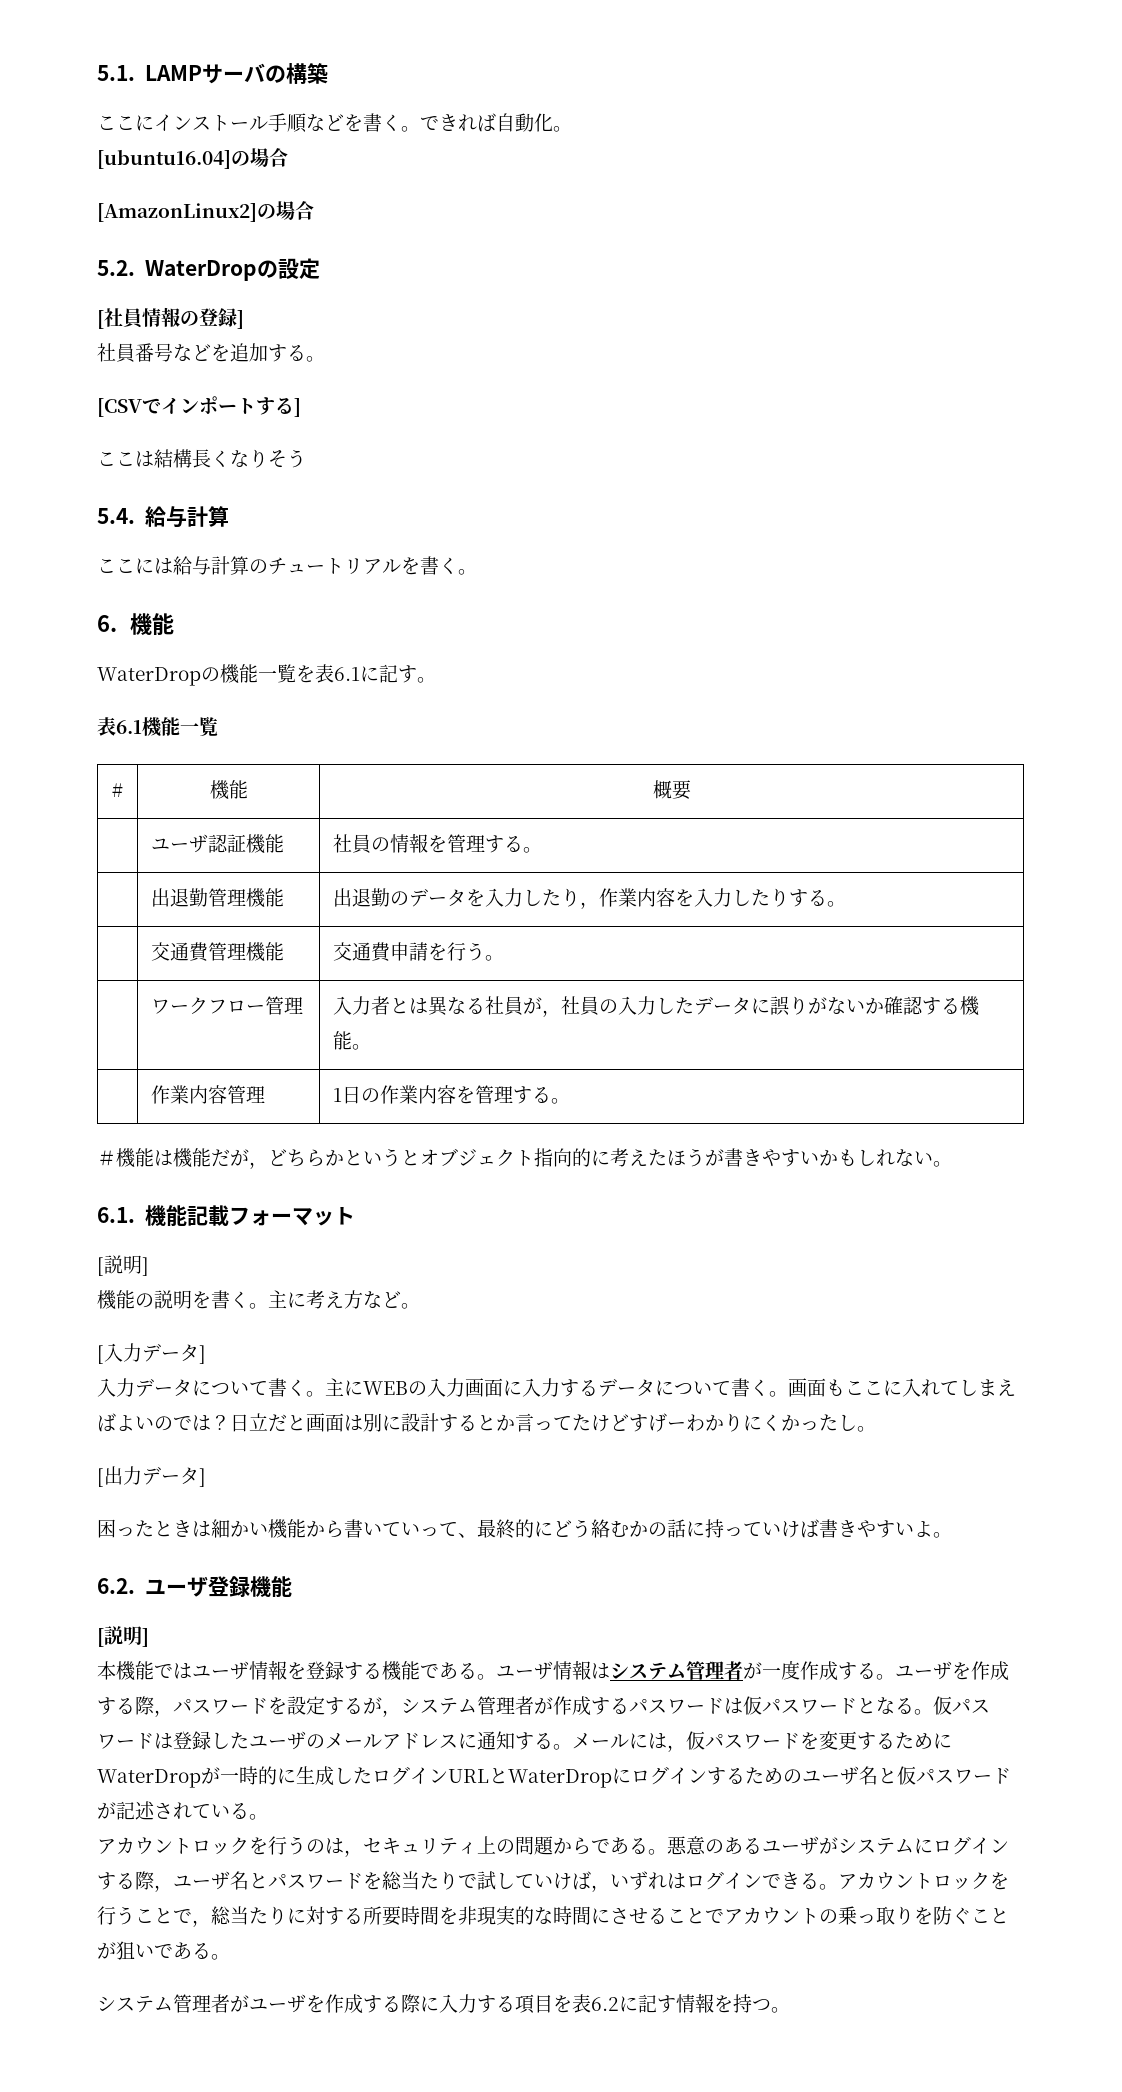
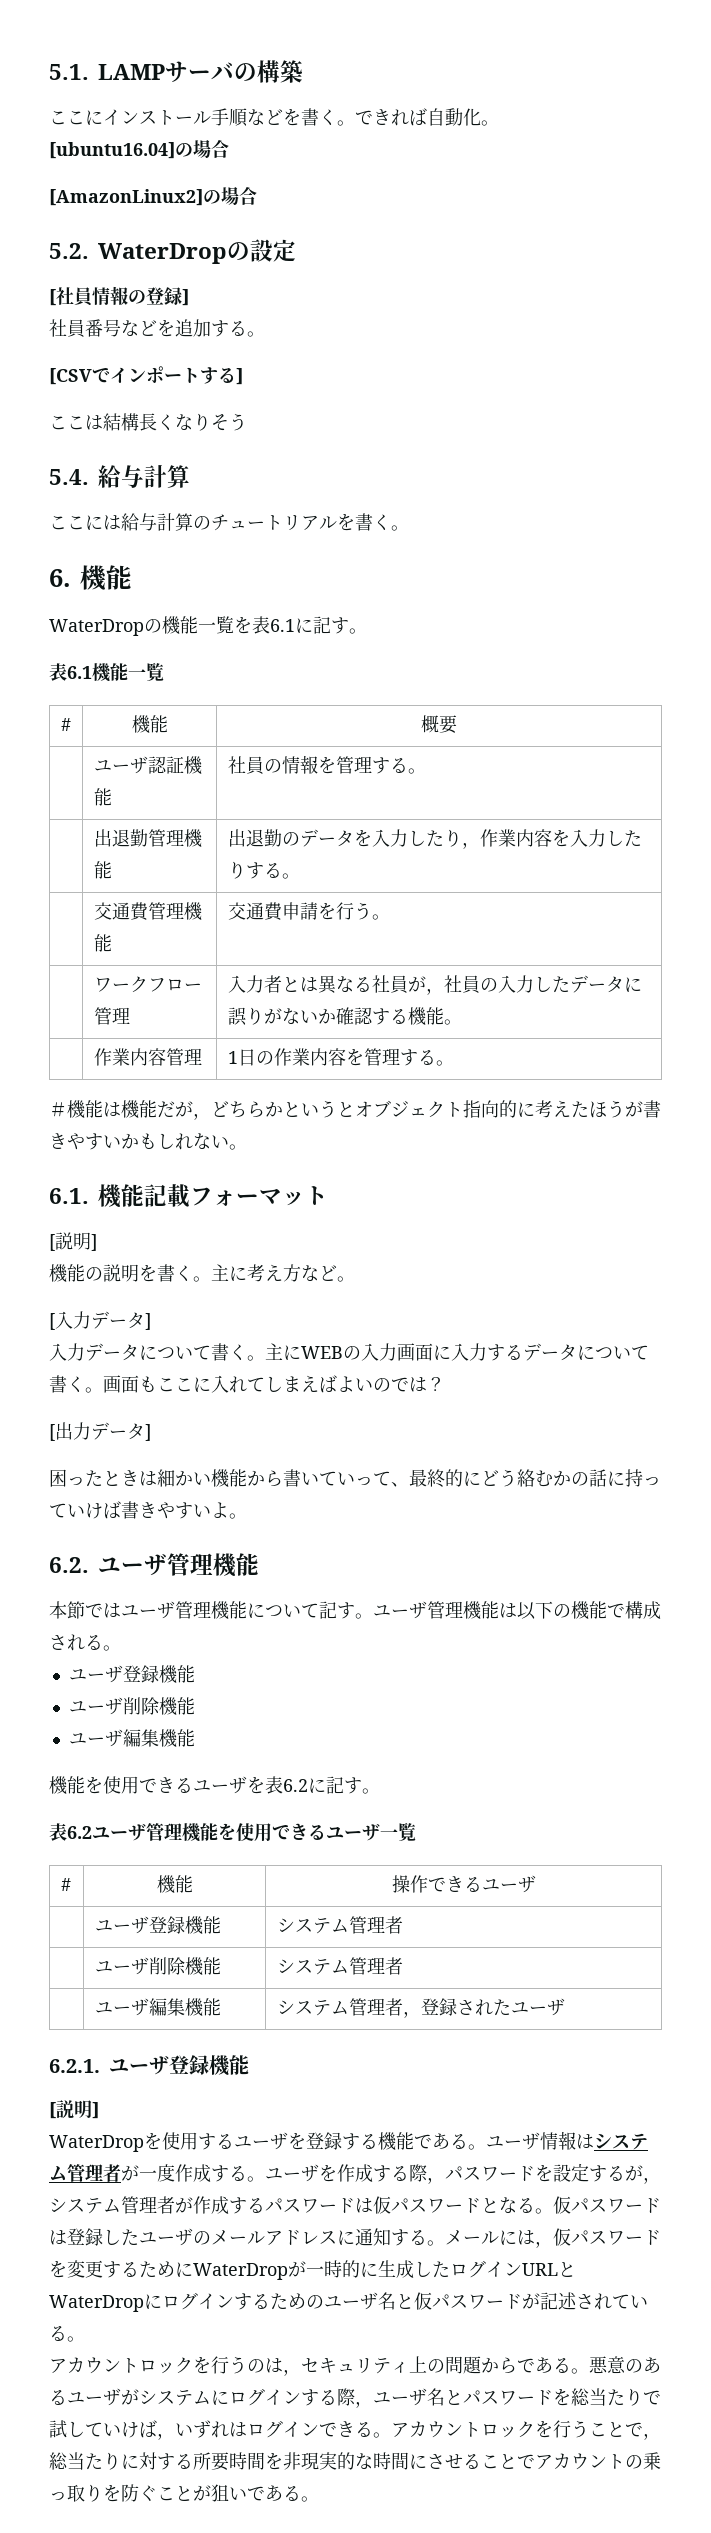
- 日立だと画面は別に設計するとか言ってたけどすげーわかりにくかったし。
- 6.2.ユーザ登録機能
+ 6.2.ユーザ管理機能
+ 本節ではユーザ管理機能について記す。ユーザ管理機能は以下の機能で構成される。
+ ユーザ登録機能
+ ユーザ削除機能
+ ユーザ編集機能
+ 機能を使用できるユーザを表6.2に記す。
+ 表6.2ユーザ管理機能を使用できるユーザ一覧
+ # | 機能 | 操作できるユーザ
+ | ユーザ登録機能 | システム管理者
+ | ユーザ削除機能 | システム管理者
+ | ユーザ編集機能 | システム管理者，登録されたユーザ
+ 6.2.1.ユーザ登録機能
- 本機能ではユーザ情報を登録する機能である。
+ WaterDropを使用するユーザを登録する機能である。
- システム管理者がユーザを作成する際に入力する項目を表6.2に記す情報を持つ。

